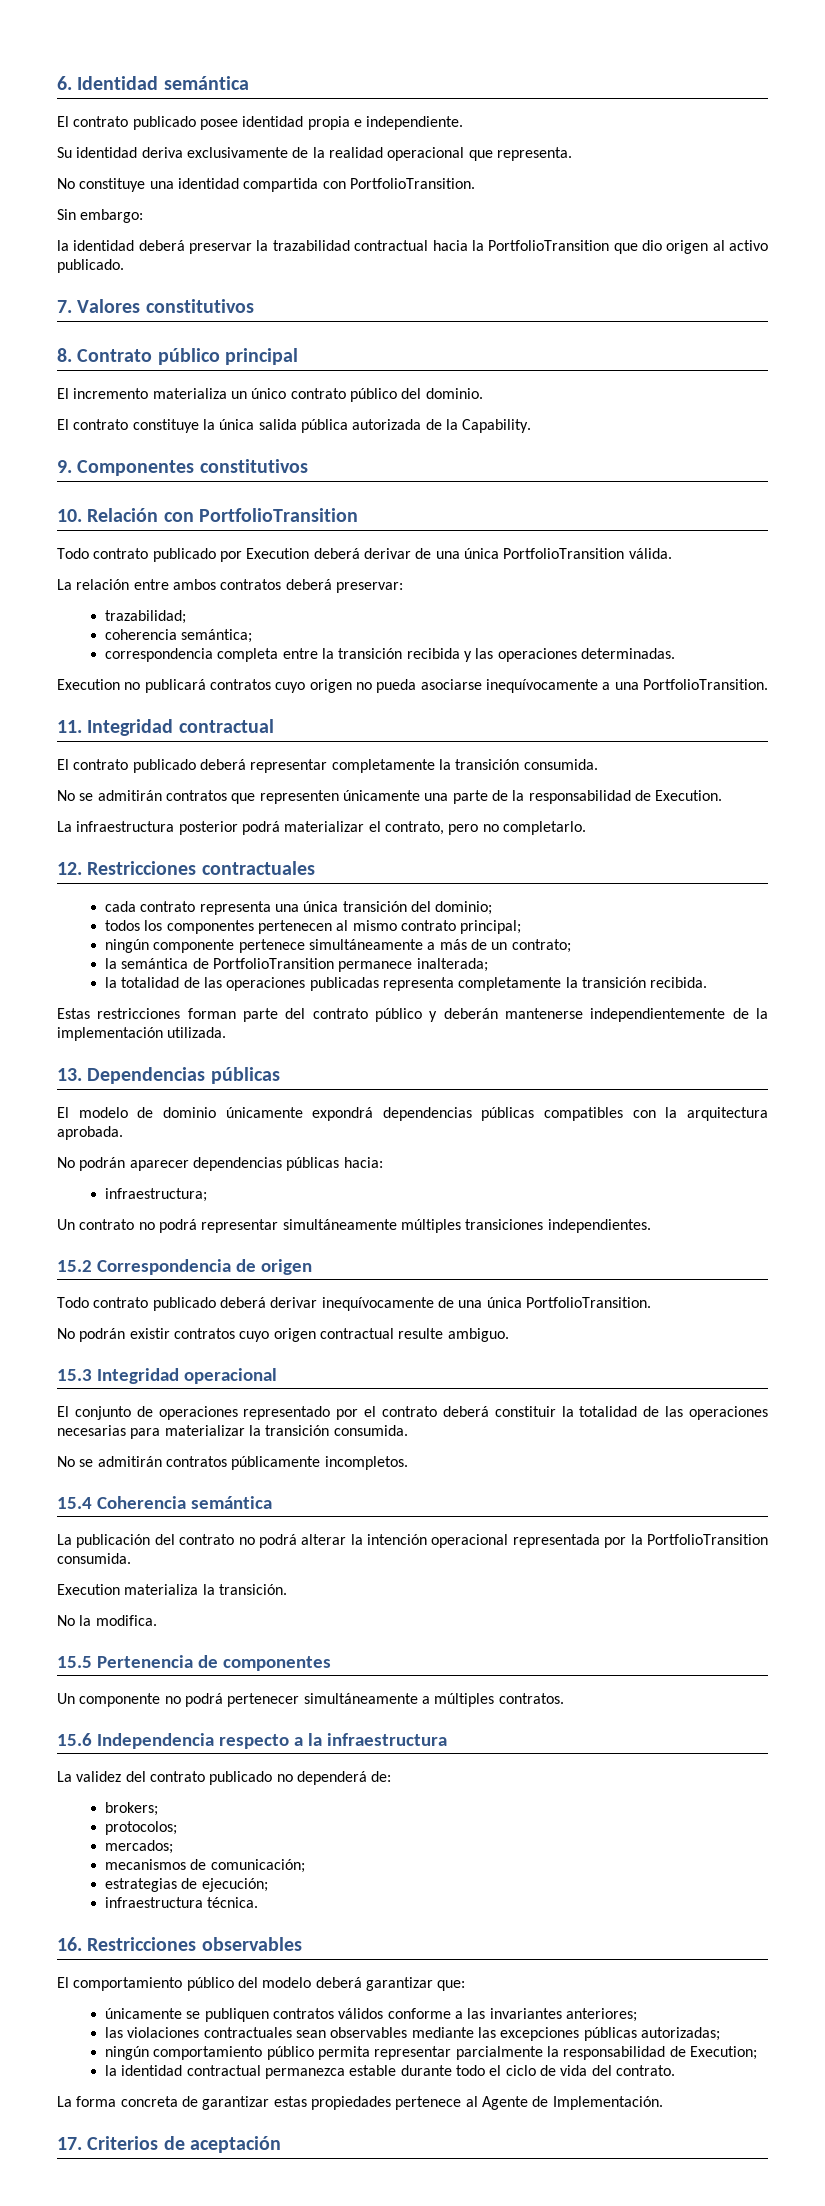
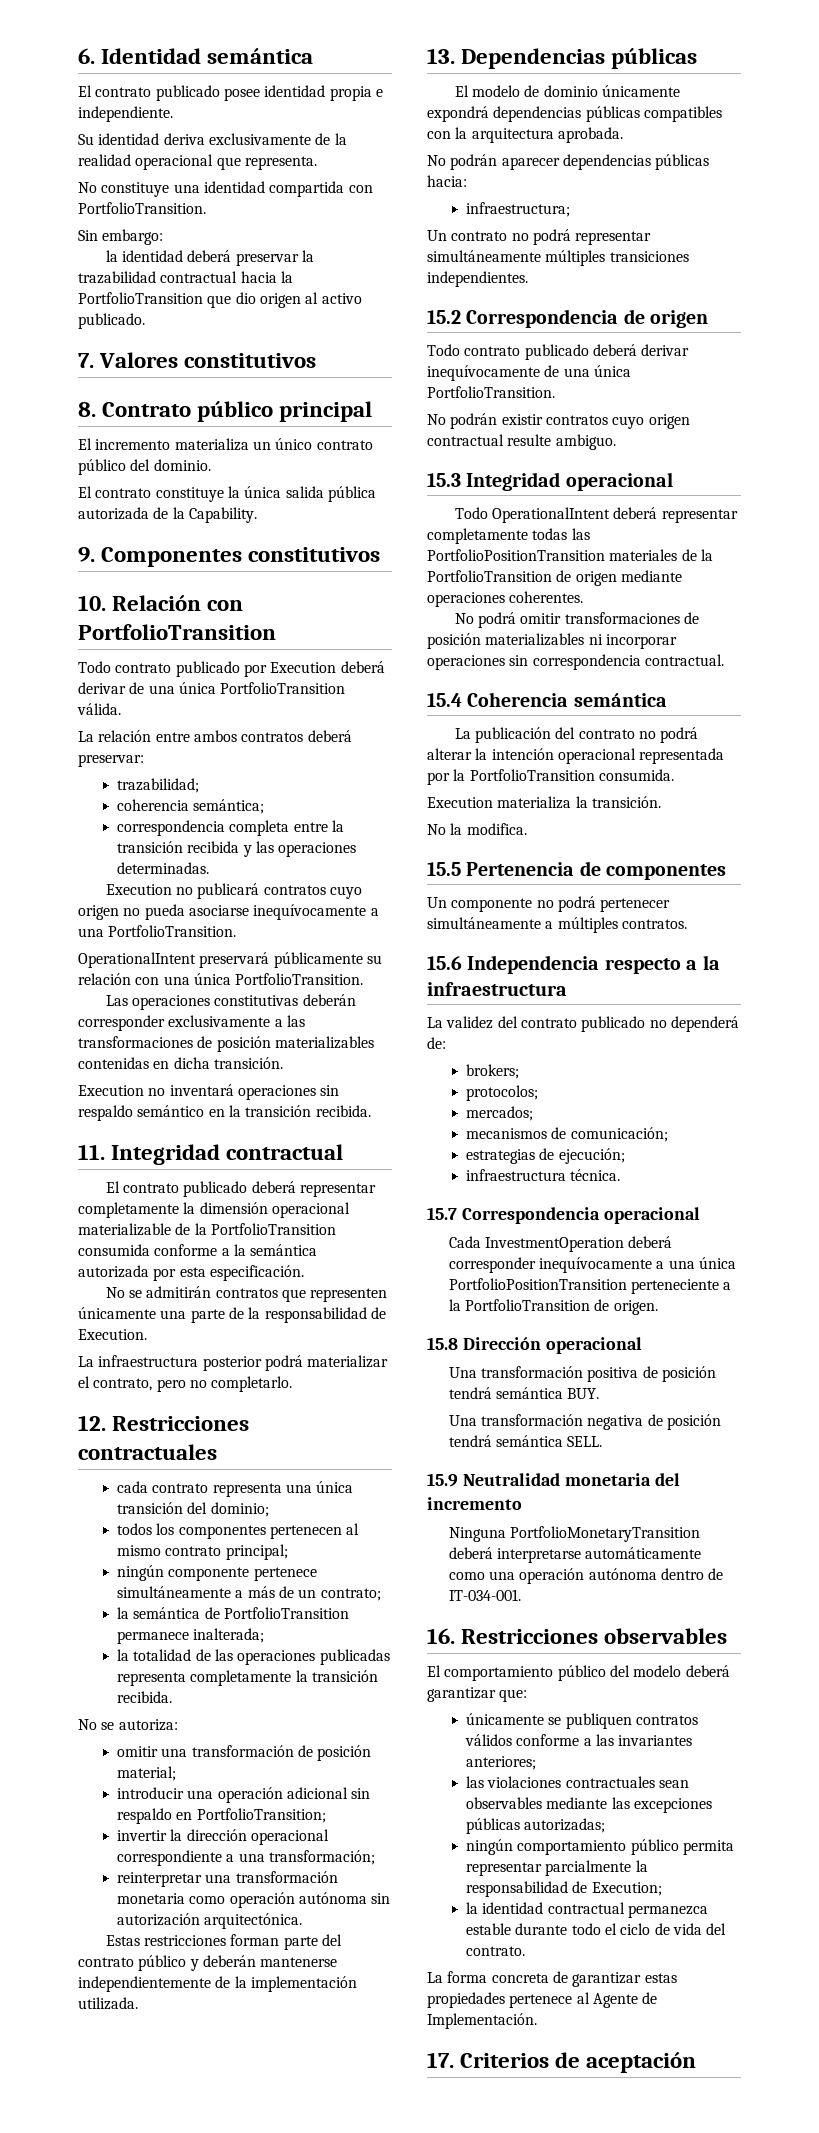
+ OperationalIntent preservará públicamente su relación con una única PortfolioTransition.
+ Las operaciones constitutivas deberán corresponder exclusivamente a las transformaciones de posición materializables contenidas en dicha transición.
+ Execution no inventará operaciones sin respaldo semántico en la transición recibida.
- El contrato publicado deberá representar completamente la transición consumida.
+ El contrato publicado deberá representar completamente la dimensión operacional materializable de la PortfolioTransition consumida conforme a la semántica autorizada por esta especificación.
+ No se autoriza:
+ omitir una transformación de posición material;
+ introducir una operación adicional sin respaldo en PortfolioTransition;
+ invertir la dirección operacional correspondiente a una transformación;
+ reinterpretar una transformación monetaria como operación autónoma sin autorización arquitectónica.
- El conjunto de operaciones representado por el contrato deberá constituir la totalidad de las operaciones necesarias para materializar la transición consumida.
- No se admitirán contratos públicamente incompletos.
+ Todo OperationalIntent deberá representar completamente todas las PortfolioPositionTransition materiales de la PortfolioTransition de origen mediante operaciones coherentes.
+ No podrá omitir transformaciones de posición materializables ni incorporar operaciones sin correspondencia contractual.
+ 15.7 Correspondencia operacional
+ Cada InvestmentOperation deberá corresponder inequívocamente a una única PortfolioPositionTransition perteneciente a la PortfolioTransition de origen.
+ 15.8 Dirección operacional
+ Una transformación positiva de posición tendrá semántica BUY.
+ Una transformación negativa de posición tendrá semántica SELL.
+ 15.9 Neutralidad monetaria del incremento
+ Ninguna PortfolioMonetaryTransition deberá interpretarse automáticamente como una operación autónoma dentro de IT-034-001.

